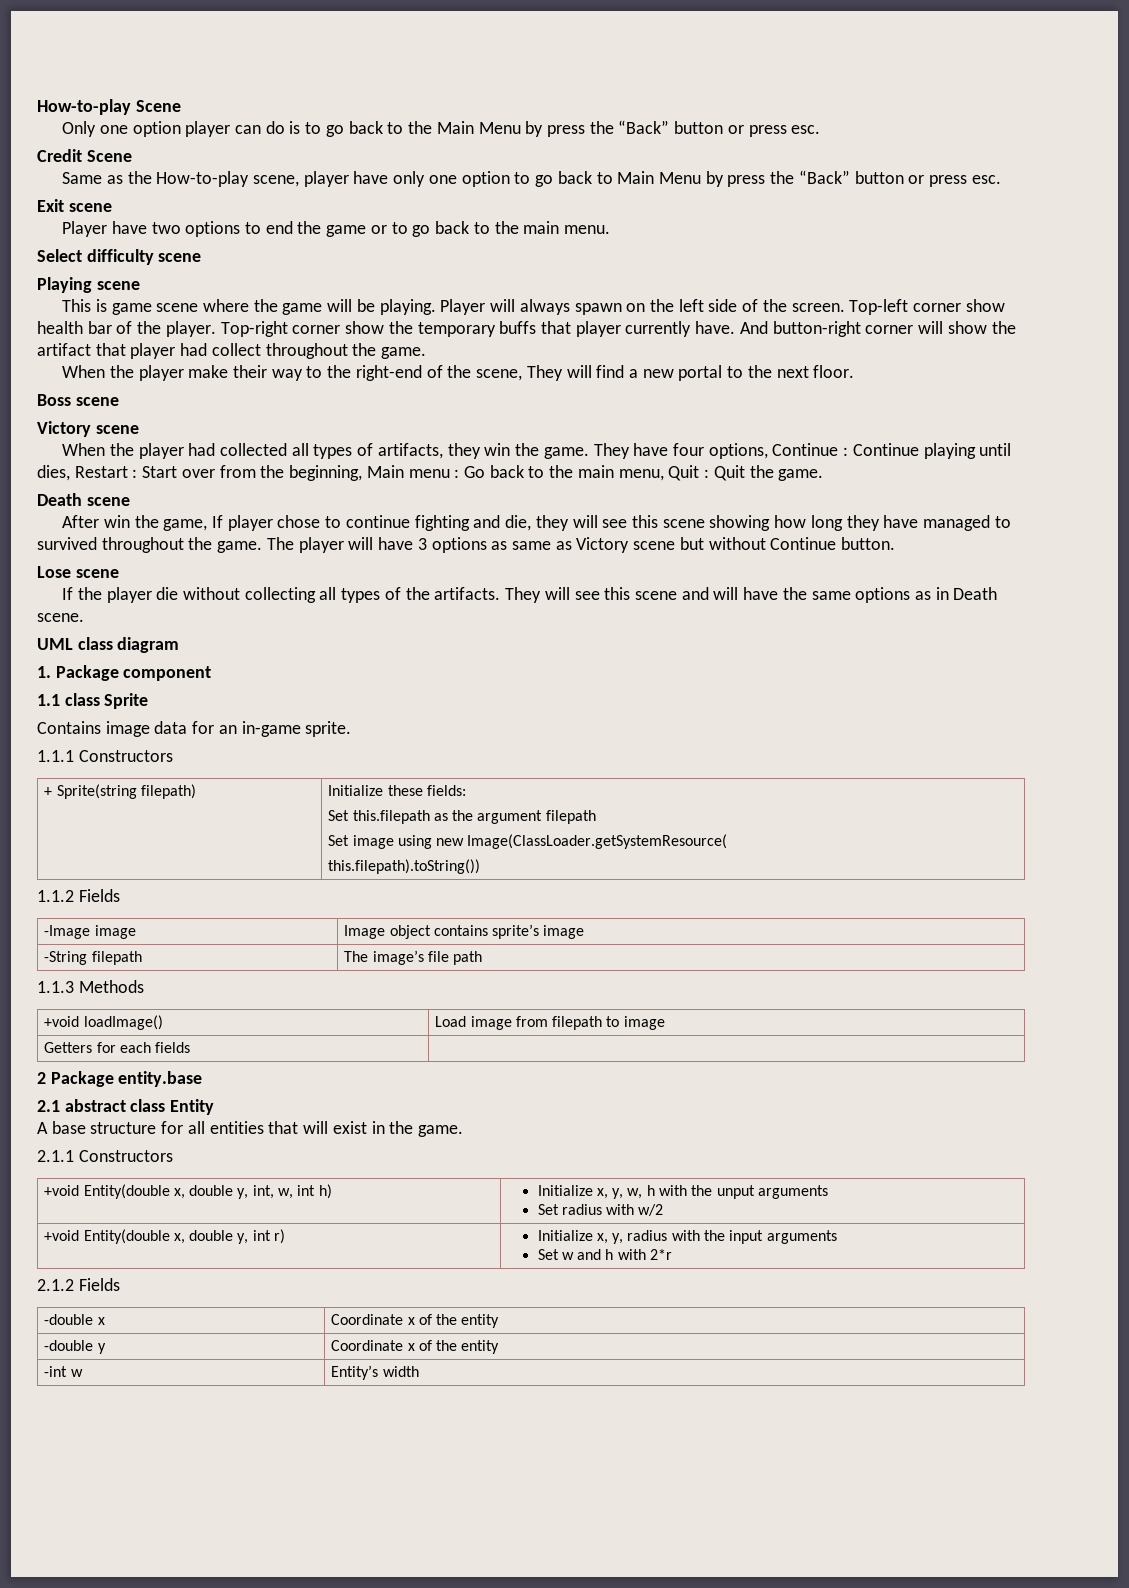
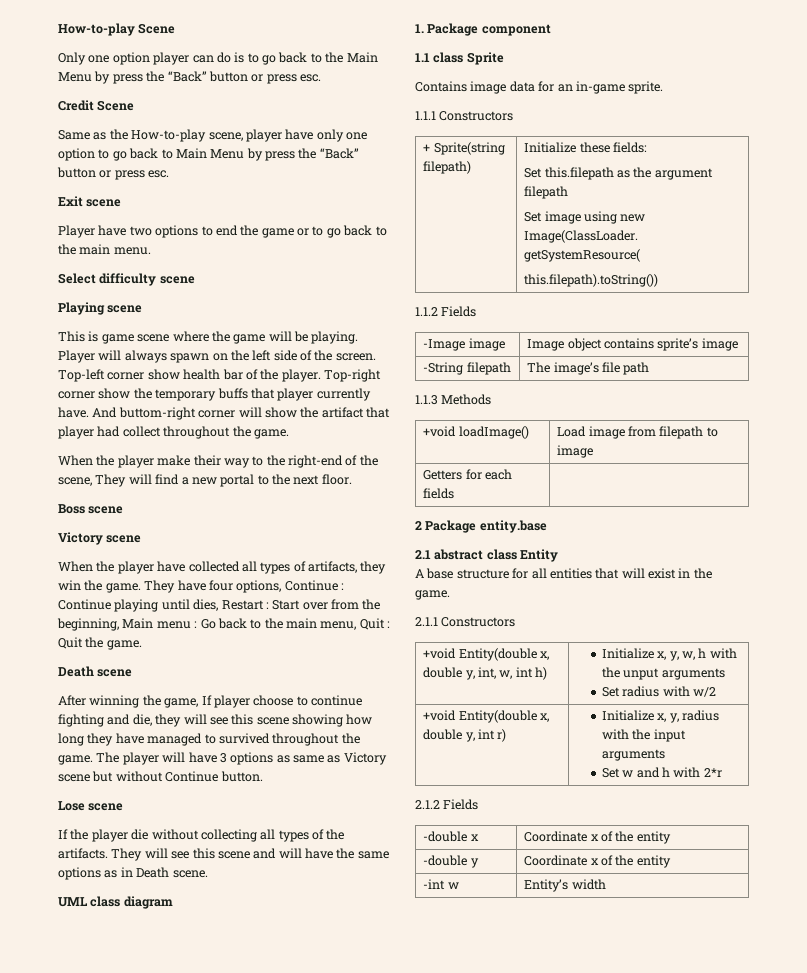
- And button-right corner will show the artifact that player had collect throughout the game.
+ And buttom-right corner will show the artifact that player had collect throughout the game.
- When the player had collected all types of artifacts, they win the game.
+ When the player have collected all types of artifacts, they win the game.
- After win the game, If player chose to continue fighting and die, they will see this scene showing how long they have managed to survived throughout the game.
+ After winning the game, If player choose to continue fighting and die, they will see this scene showing how long they have managed to survived throughout the game.

